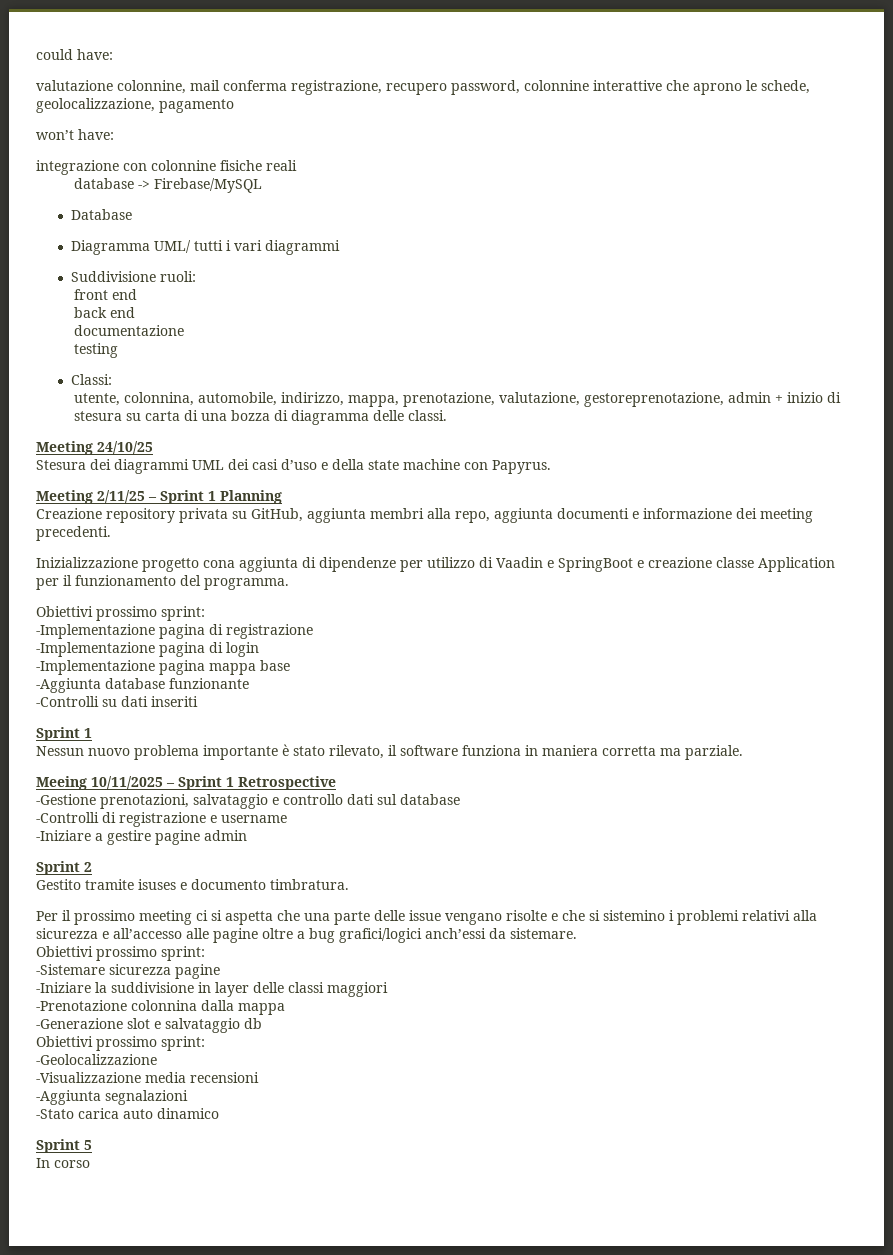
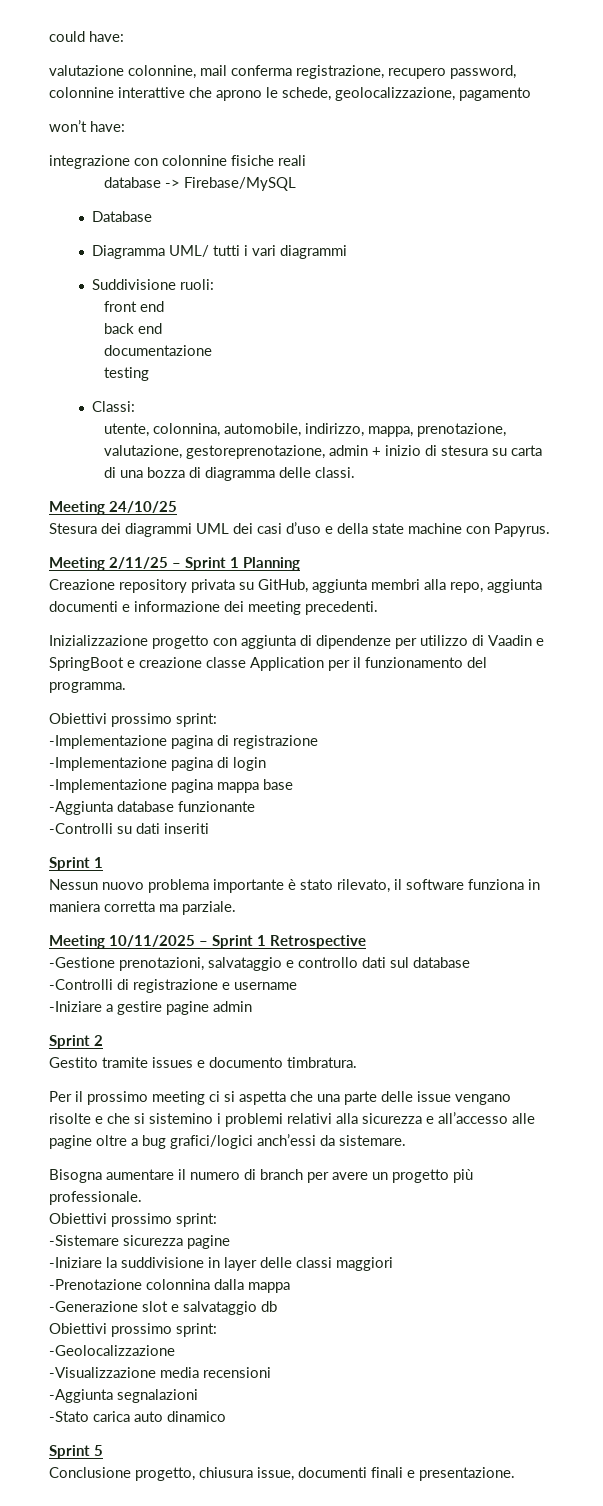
- Inizializzazione progetto cona aggiunta di dipendenze per utilizzo di Vaadin e SpringBoot e creazione classe Application per il funzionamento del programma.
+ Inizializzazione progetto con aggiunta di dipendenze per utilizzo di Vaadin e SpringBoot e creazione classe Application per il funzionamento del programma.
- Meeing 10/11/2025 – Sprint 1 Retrospective
+ Meeting 10/11/2025 – Sprint 1 Retrospective
- Gestito tramite isuses e documento timbratura.
+ Gestito tramite issues e documento timbratura.
+ Bisogna aumentare il numero di branch per avere un progetto più professionale.
- In corso
+ Conclusione progetto, chiusura issue, documenti finali e presentazione.

